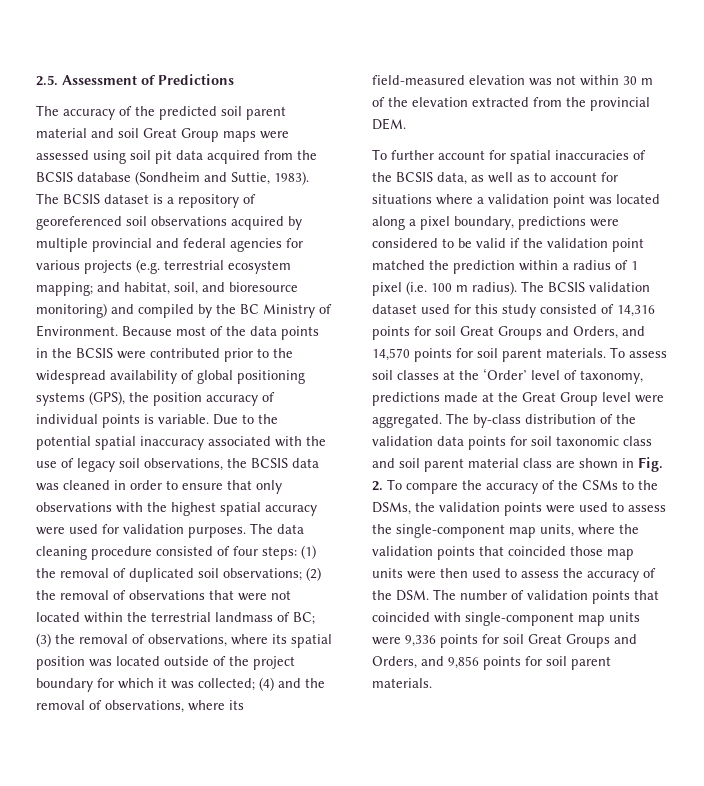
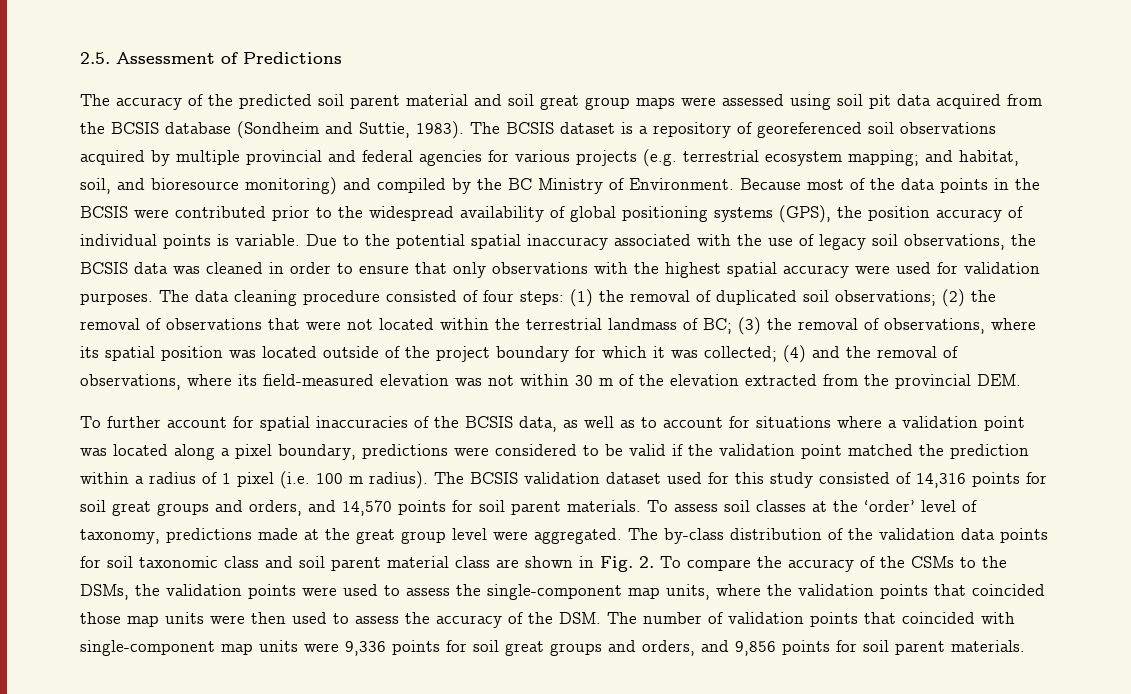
- The accuracy of the predicted soil parent material and soil Great Group maps were assessed using soil pit data acquired from the BCSIS database (Sondheim and Suttie, 1983).
+ The accuracy of the predicted soil parent material and soil great group maps were assessed using soil pit data acquired from the BCSIS database (Sondheim and Suttie, 1983).
- The BCSIS validation dataset used for this study consisted of 14,316 points for soil Great Groups and Orders, and 14,570 points for soil parent materials.
+ The BCSIS validation dataset used for this study consisted of 14,316 points for soil great groups and orders, and 14,570 points for soil parent materials.
- To assess soil classes at the ‘Order’ level of taxonomy, predictions made at the Great Group level were aggregated.
+ To assess soil classes at the ‘order’ level of taxonomy, predictions made at the great group level were aggregated.
- The by-class distribution of the validation data points for soil taxonomic class and soil parent material class are shown in Fig. 2. To compare the accuracy of the CSMs to the DSMs, the validation points were used to assess the single-component map units, where the validation points that coincided those map units were then used to assess the accuracy of the DSM. The number of validation points that coincided with single-component map units were 9,336 points for soil Great Groups and Orders, and 9,856 points for soil parent materials.
+ The by-class distribution of the validation data points for soil taxonomic class and soil parent material class are shown in Fig. 2. To compare the accuracy of the CSMs to the DSMs, the validation points were used to assess the single-component map units, where the validation points that coincided those map units were then used to assess the accuracy of the DSM. The number of validation points that coincided with single-component map units were 9,336 points for soil great groups and orders, and 9,856 points for soil parent materials.

